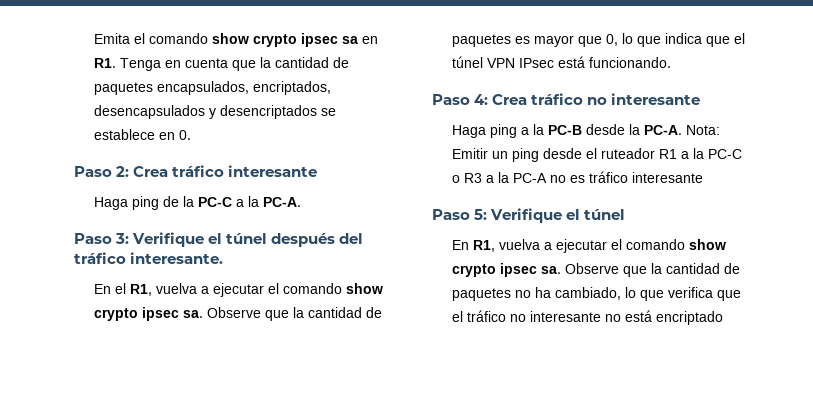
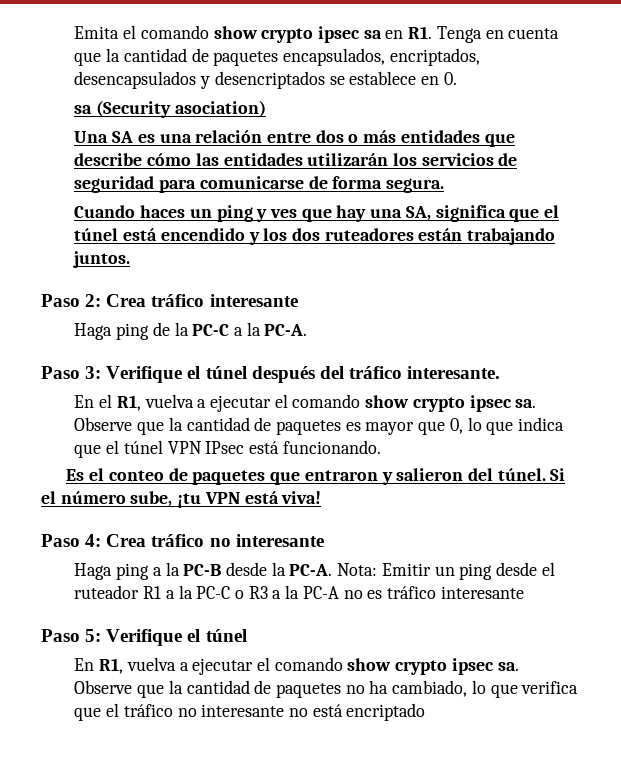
+ sa (Security asociation)
+ Una SA es una relación entre dos o más entidades que describe cómo las entidades utilizarán los servicios de seguridad para comunicarse de forma segura.
+ Cuando haces un ping y ves que hay una SA, significa que el túnel está encendido y los dos ruteadores están trabajando juntos.
+ Es el conteo de paquetes que entraron y salieron del túnel. Si el número sube, ¡tu VPN está viva!

